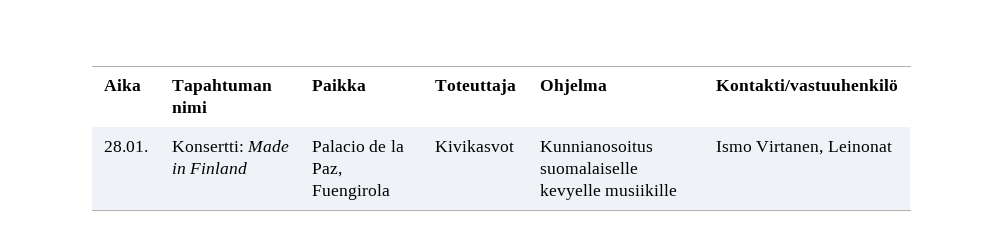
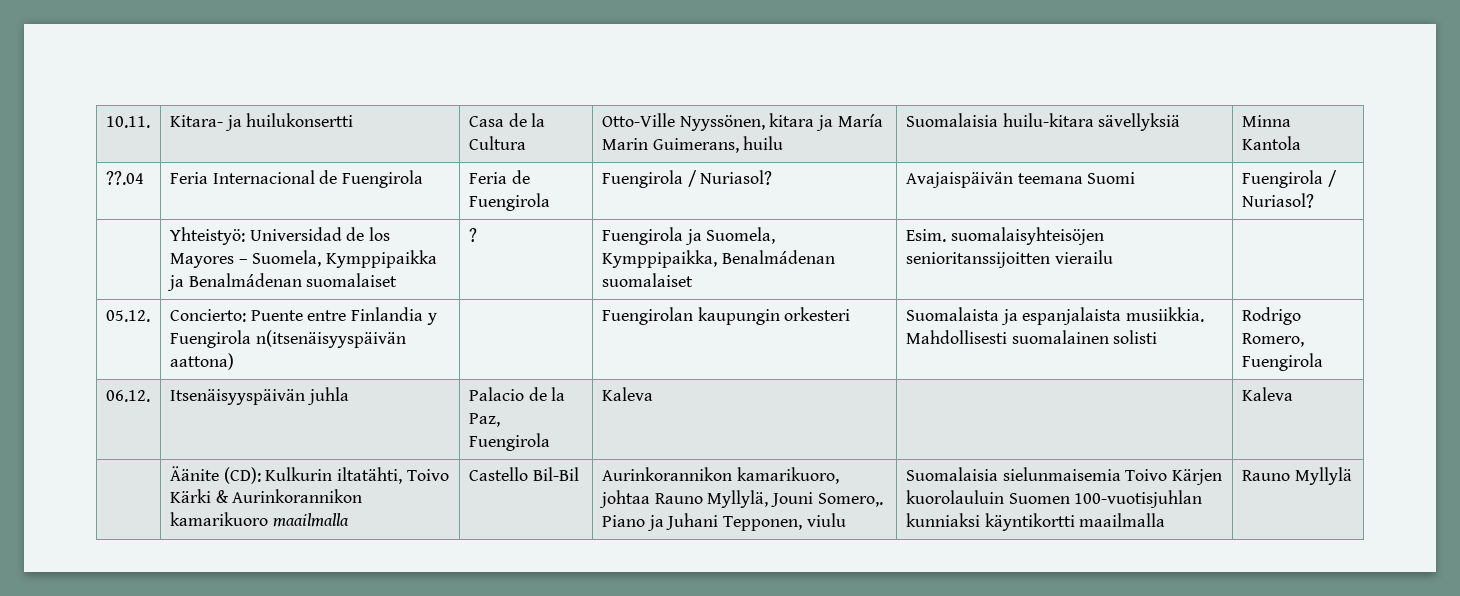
- Aika | Tapahtuman nimi | Paikka | Toteuttaja | Ohjelma | Kontakti/vastuuhenkilö
- 28.01. | Konsertti: Made in Finland | Palacio de la Paz, Fuengirola | Kivikasvot | Kunnianosoitus suomalaiselle kevyelle musiikille | Ismo Virtanen, Leinonat
+ 10.11. | Kitara- ja huilukonsertti | Casa de la Cultura | Otto-Ville Nyyssönen, kitara ja María Marin Guimerans, huilu | Suomalaisia huilu-kitara sävellyksiä | Minna Kantola
+ ??.04 | Feria Internacional de Fuengirola | Feria de Fuengirola | Fuengirola / Nuriasol? | Avajaispäivän teemana Suomi | Fuengirola / Nuriasol?
+ | Yhteistyö: Universidad de los Mayores – Suomela, Kymppipaikka ja Benalmádenan suomalaiset | ? | Fuengirola ja Suomela, Kymppipaikka, Benalmádenan suomalaiset | Esim. suomalaisyhteisöjen senioritanssijoitten vierailu |
+ 05.12. | Concierto: Puente entre Finlandia y Fuengirola n(itsenäisyyspäivän aattona) | | Fuengirolan kaupungin orkesteri | Suomalaista ja espanjalaista musiikkia. Mahdollisesti suomalainen solisti | Rodrigo Romero, Fuengirola
+ 06.12. | Itsenäisyyspäivän juhla | Palacio de la Paz, Fuengirola | Kaleva | | Kaleva
+ | Äänite (CD): Kulkurin iltatähti, Toivo Kärki & Aurinkorannikon kamarikuoro maailmalla | Castello Bil-Bil | Aurinkorannikon kamarikuoro, johtaa Rauno Myllylä, Jouni Somero,. Piano ja Juhani Tepponen, viulu | Suomalaisia sielunmaisemia Toivo Kärjen kuorolauluin Suomen 100-vuotisjuhlan kunniaksi käyntikortti maailmalla | Rauno Myllylä

